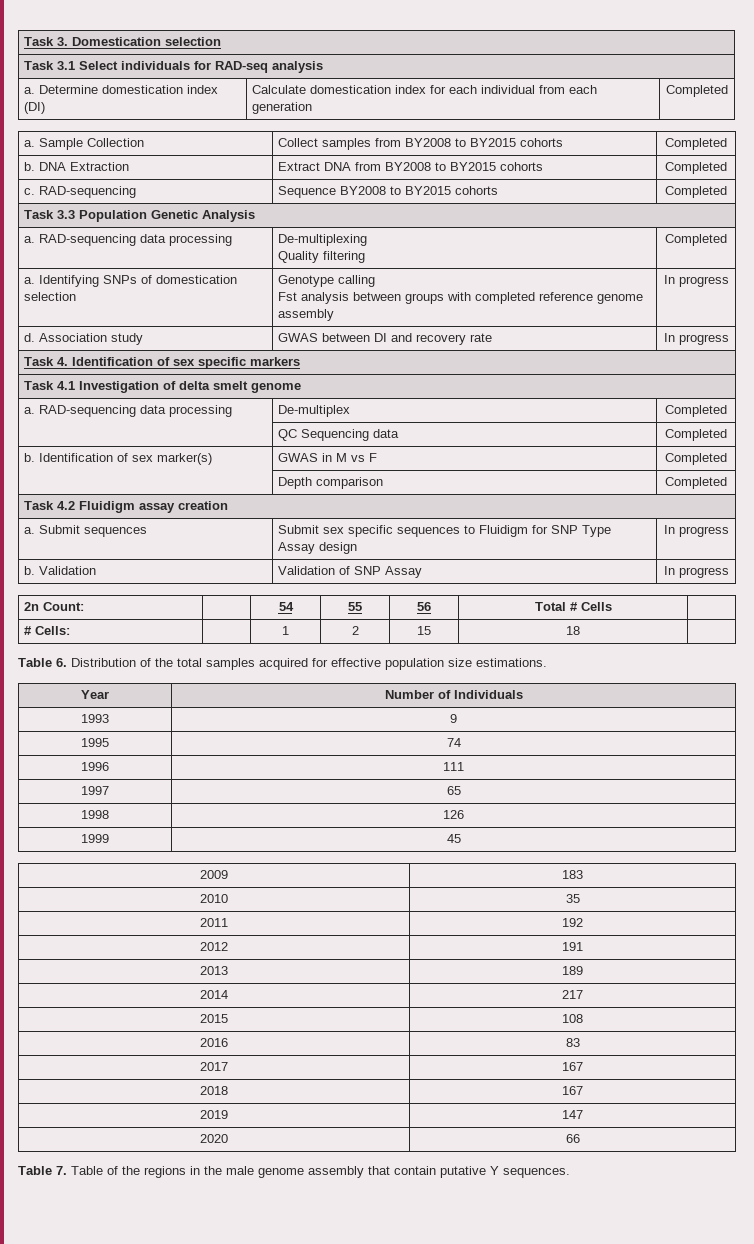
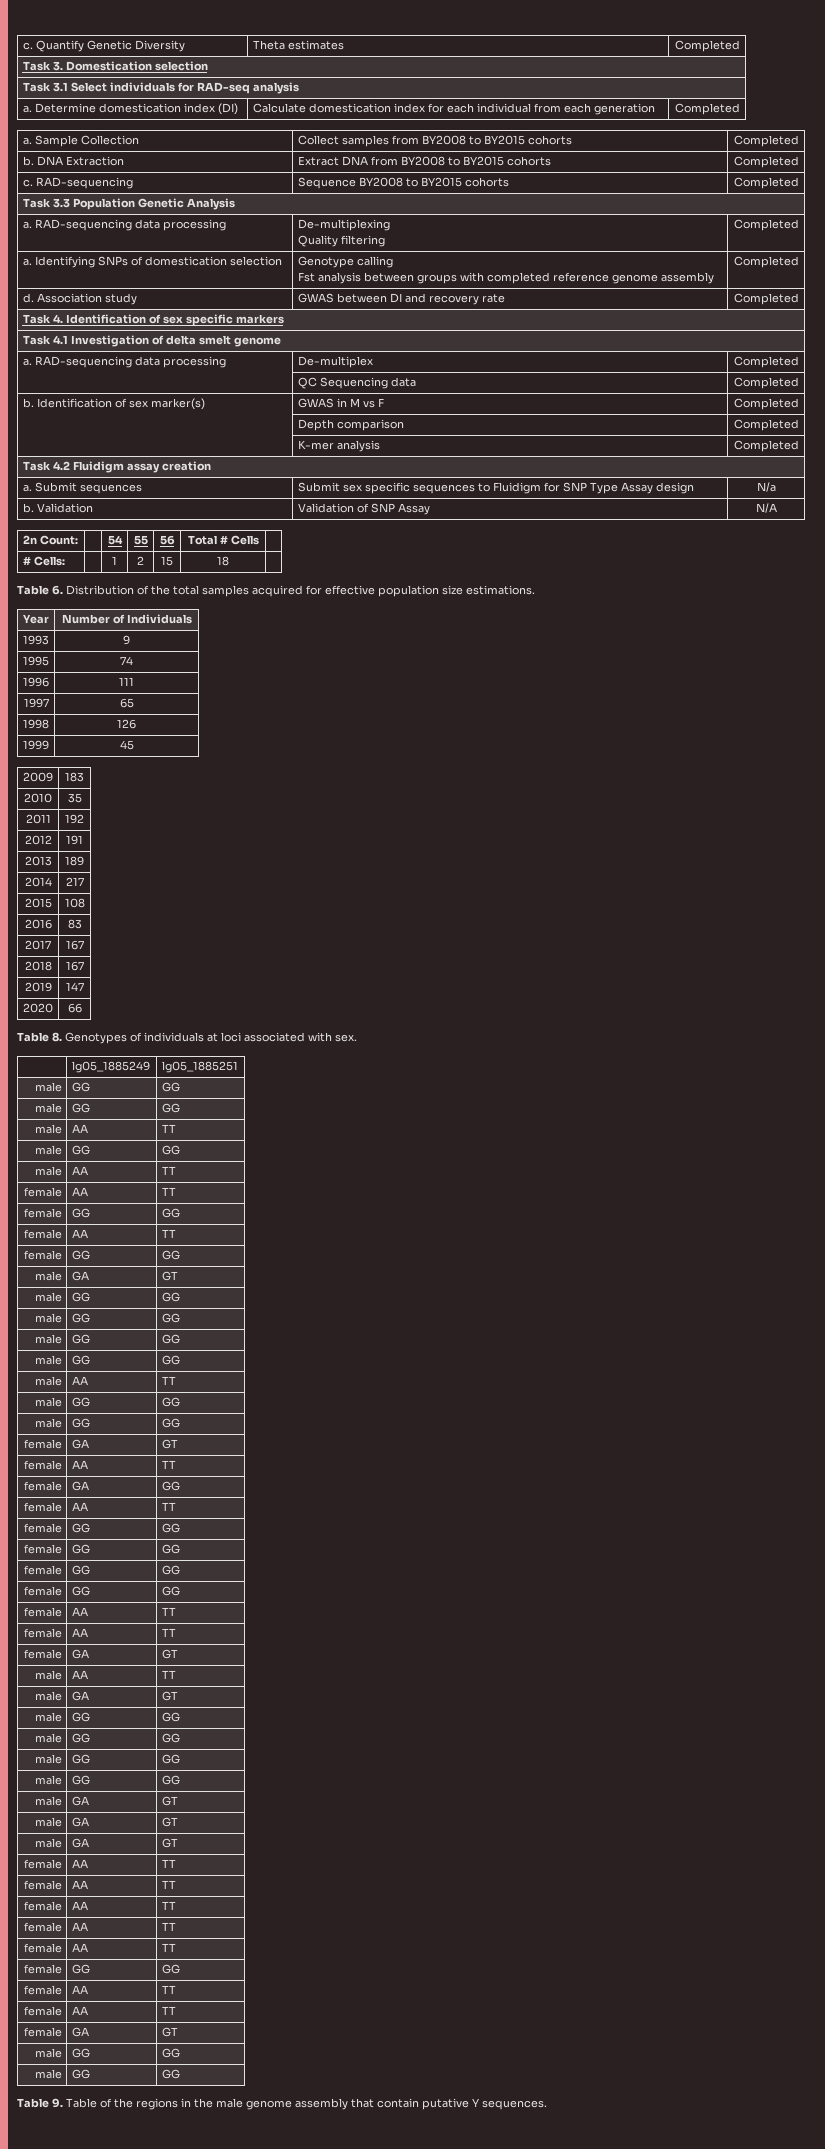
+ c. Quantify Genetic Diversity | Theta estimates | Completed
  a. Identifying SNPs of domestication selection | Genotype calling
- Fst analysis between groups with completed reference genome assembly | In progress
+ Fst analysis between groups with completed reference genome assembly | Completed
- d. Association study | GWAS between DI and recovery rate | In progress
+ d. Association study | GWAS between DI and recovery rate | Completed
+ | K-mer analysis | Completed
- a. Submit sequences | Submit sex specific sequences to Fluidigm for SNP Type Assay design | In progress
+ a. Submit sequences | Submit sex specific sequences to Fluidigm for SNP Type Assay design | N/a
- b. Validation | Validation of SNP Assay | In progress
+ b. Validation | Validation of SNP Assay | N/A
- Table 7. Table of the regions in the male genome assembly that contain putative Y sequences.
+ Table 8. Genotypes of individuals at loci associated with sex.
+ | lg05_1885249 | lg05_1885251
+ male | GG | GG
+ male | GG | GG
+ male | AA | TT
+ male | GG | GG
+ male | AA | TT
+ female | AA | TT
+ female | GG | GG
+ female | AA | TT
+ female | GG | GG
+ male | GA | GT
+ male | GG | GG
+ male | GG | GG
+ male | GG | GG
+ male | GG | GG
+ male | AA | TT
+ male | GG | GG
+ male | GG | GG
+ female | GA | GT
+ female | AA | TT
+ female | GA | GG
+ female | AA | TT
+ female | GG | GG
+ female | GG | GG
+ female | GG | GG
+ female | GG | GG
+ female | AA | TT
+ female | AA | TT
+ female | GA | GT
+ male | AA | TT
+ male | GA | GT
+ male | GG | GG
+ male | GG | GG
+ male | GG | GG
+ male | GG | GG
+ male | GA | GT
+ male | GA | GT
+ male | GA | GT
+ female | AA | TT
+ female | AA | TT
+ female | AA | TT
+ female | AA | TT
+ female | AA | TT
+ female | GG | GG
+ female | AA | TT
+ female | AA | TT
+ female | GA | GT
+ male | GG | GG
+ male | GG | GG
+ Table 9. Table of the regions in the male genome assembly that contain putative Y sequences.

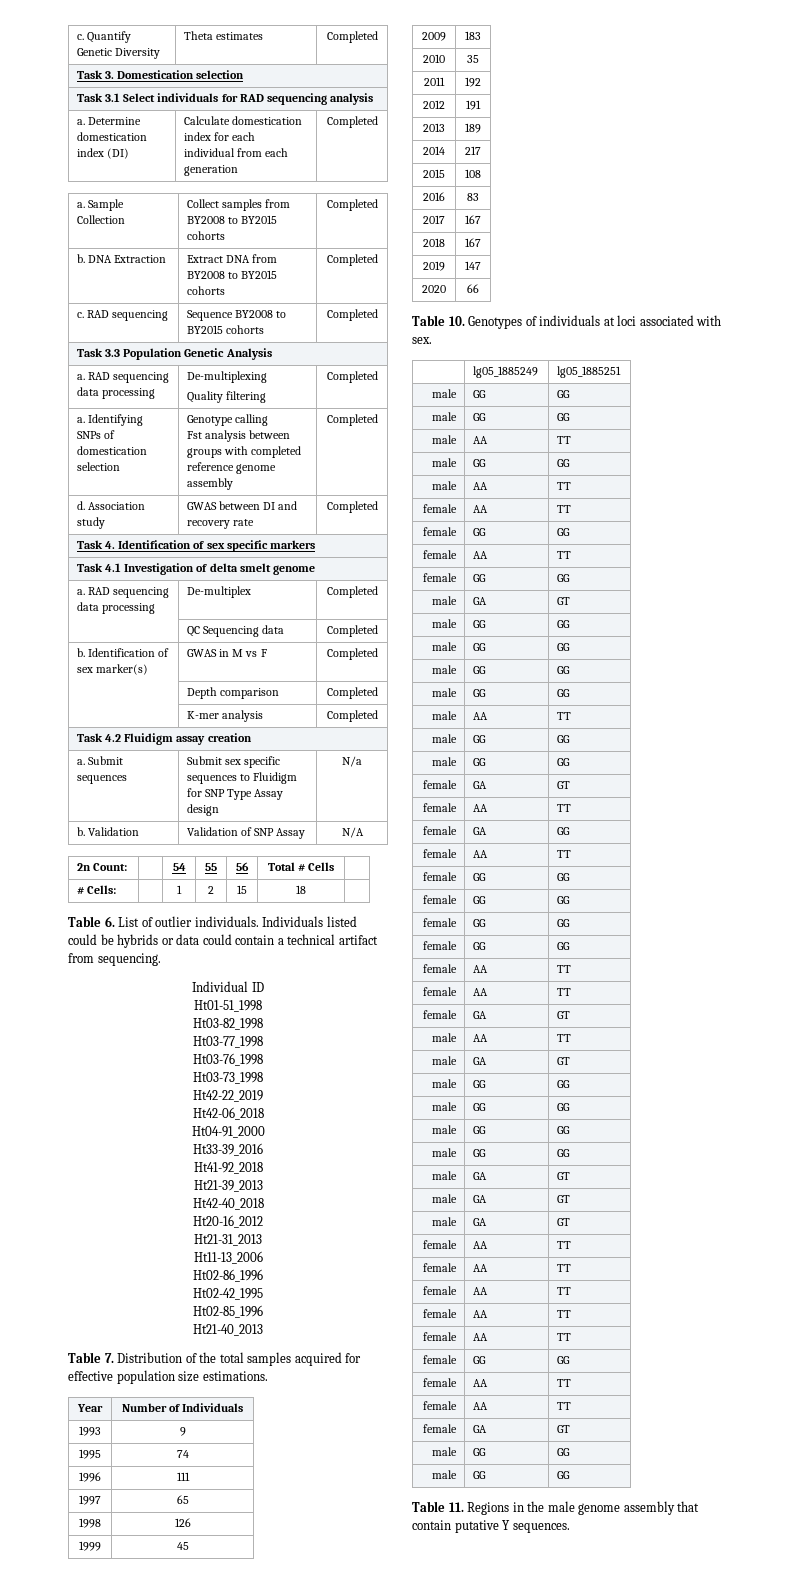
- Task 3.1 Select individuals for RAD-seq analysis
+ Task 3.1 Select individuals for RAD sequencing analysis
- c. RAD-sequencing | Sequence BY2008 to BY2015 cohorts | Completed
+ c. RAD sequencing | Sequence BY2008 to BY2015 cohorts | Completed
- a. RAD-sequencing data processing | De-multiplexing
+ a. RAD sequencing data processing | De-multiplexing
- a. RAD-sequencing data processing | De-multiplex | Completed
+ a. RAD sequencing data processing | De-multiplex | Completed
- Table 6. Distribution of the total samples acquired for effective population size estimations.
+ Table 6. List of outlier individuals. Individuals listed could be hybrids or data could contain a technical artifact from sequencing.
+ Individual ID
+ Ht01-51_1998
+ Ht03-82_1998
+ Ht03-77_1998
+ Ht03-76_1998
+ Ht03-73_1998
+ Ht42-22_2019
+ Ht42-06_2018
+ Ht04-91_2000
+ Ht33-39_2016
+ Ht41-92_2018
+ Ht21-39_2013
+ Ht42-40_2018
+ Ht20-16_2012
+ Ht21-31_2013
+ Ht11-13_2006
+ Ht02-86_1996
+ Ht02-42_1995
+ Ht02-85_1996
+ Ht21-40_2013
+ Table 7. Distribution of the total samples acquired for effective population size estimations.
- Table 8. Genotypes of individuals at loci associated with sex.
+ Table 10. Genotypes of individuals at loci associated with sex.
- Table 9. Table of the regions in the male genome assembly that contain putative Y sequences.
+ Table 11. Regions in the male genome assembly that contain putative Y sequences.

